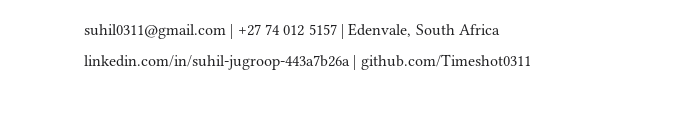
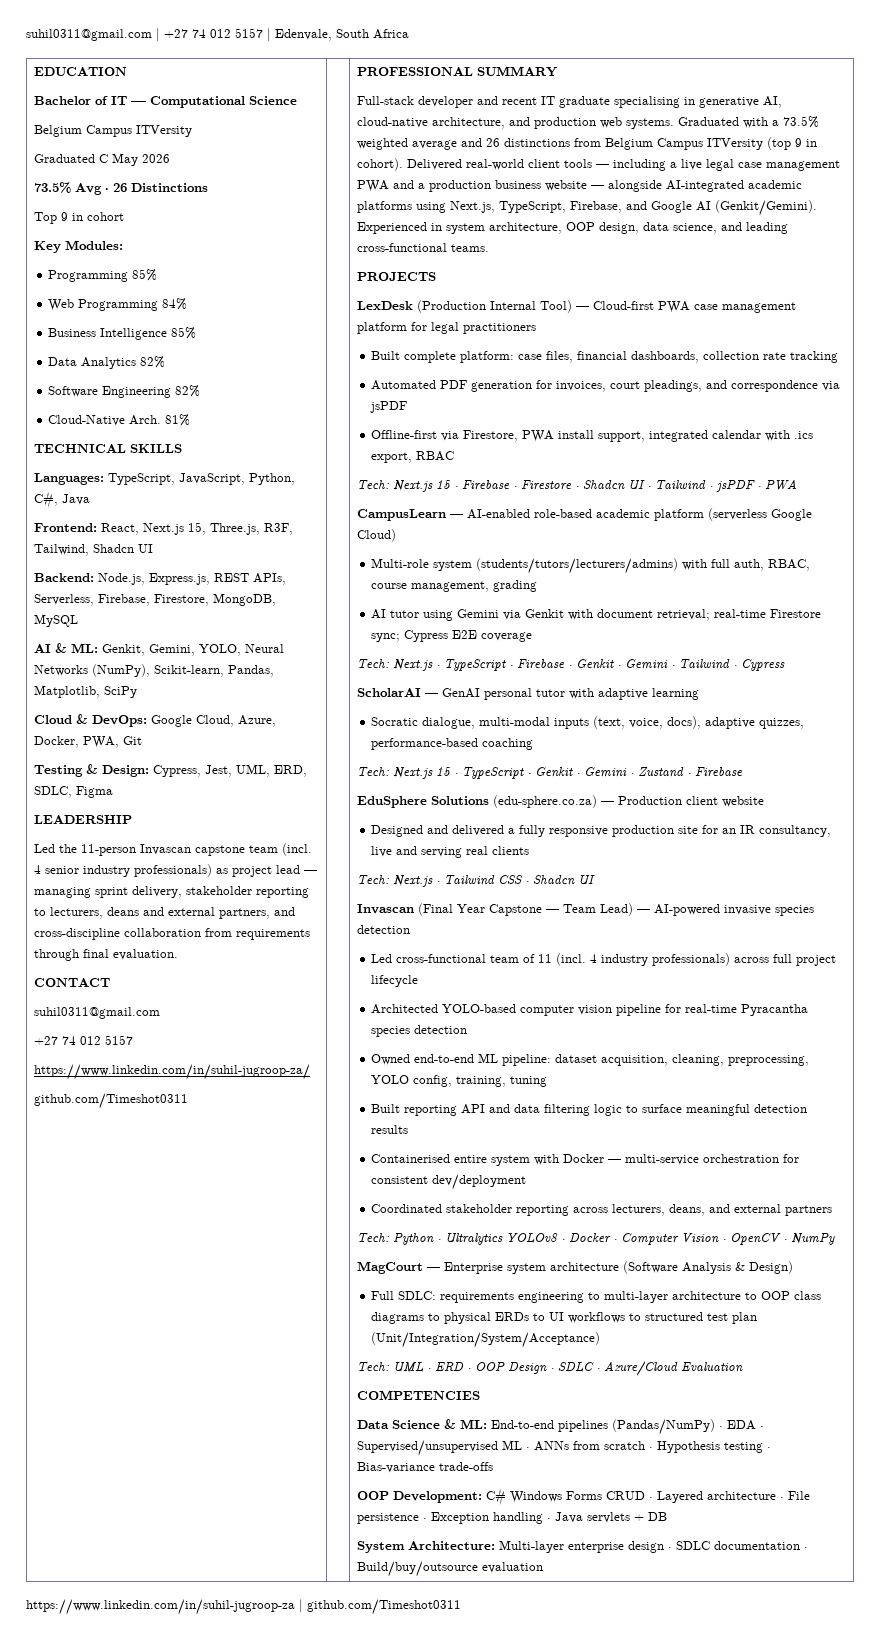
- linkedin.com/in/suhil-jugroop-443a7b26a | github.com/Timeshot0311
+ EDUCATION
+ Bachelor of IT — Computational Science
+ Belgium Campus ITVersity
+ Graduated C May 2026
+ 73.5% Avg · 26 Distinctions
+ Top 9 in cohort
+ Key Modules:
+ Programming 85%
+ Web Programming 84%
+ Business Intelligence 85%
+ Data Analytics 82%
+ Software Engineering 82%
+ Cloud-Native Arch. 81%
+ TECHNICAL SKILLS
+ Languages: TypeScript, JavaScript, Python, C#, Java
+ Frontend: React, Next.js 15, Three.js, R3F, Tailwind, Shadcn UI
+ Backend: Node.js, Express.js, REST APIs, Serverless, Firebase, Firestore, MongoDB, MySQL
+ AI & ML: Genkit, Gemini, YOLO, Neural Networks (NumPy), Scikit-learn, Pandas, Matplotlib, SciPy
+ Cloud & DevOps: Google Cloud, Azure, Docker, PWA, Git
+ Testing & Design: Cypress, Jest, UML, ERD, SDLC, Figma
+ LEADERSHIP
+ Led the 11-person Invascan capstone team (incl. 4 senior industry professionals) as project lead — managing sprint delivery, stakeholder reporting to lecturers, deans and external partners, and cross-discipline collaboration from requirements through final evaluation.
+ CONTACT
+ suhil0311@gmail.com
+ +27 74 012 5157
+ https://www.linkedin.com/in/suhil-jugroop-za/
+ github.com/Timeshot0311 | | PROFESSIONAL SUMMARY
+ Full-stack developer and recent IT graduate specialising in generative AI, cloud-native architecture, and production web systems. Graduated with a 73.5% weighted average and 26 distinctions from Belgium Campus ITVersity (top 9 in cohort). Delivered real-world client tools — including a live legal case management PWA and a production business website — alongside AI-integrated academic platforms using Next.js, TypeScript, Firebase, and Google AI (Genkit/Gemini). Experienced in system architecture, OOP design, data science, and leading cross-functional teams.
+ PROJECTS
+ LexDesk (Production Internal Tool) — Cloud-first PWA case management platform for legal practitioners
+ Built complete platform: case files, financial dashboards, collection rate tracking
+ Automated PDF generation for invoices, court pleadings, and correspondence via jsPDF
+ Offline-first via Firestore, PWA install support, integrated calendar with .ics export, RBAC
+ Tech: Next.js 15 · Firebase · Firestore · Shadcn UI · Tailwind · jsPDF · PWA
+ CampusLearn — AI-enabled role-based academic platform (serverless Google Cloud)
+ Multi-role system (students/tutors/lecturers/admins) with full auth, RBAC, course management, grading
+ AI tutor using Gemini via Genkit with document retrieval; real-time Firestore sync; Cypress E2E coverage
+ Tech: Next.js · TypeScript · Firebase · Genkit · Gemini · Tailwind · Cypress
+ ScholarAI — GenAI personal tutor with adaptive learning
+ Socratic dialogue, multi-modal inputs (text, voice, docs), adaptive quizzes, performance-based coaching
+ Tech: Next.js 15 · TypeScript · Genkit · Gemini · Zustand · Firebase
+ EduSphere Solutions (edu-sphere.co.za) — Production client website
+ Designed and delivered a fully responsive production site for an IR consultancy, live and serving real clients
+ Tech: Next.js · Tailwind CSS · Shadcn UI
+ Invascan (Final Year Capstone — Team Lead) — AI-powered invasive species detection
+ Led cross-functional team of 11 (incl. 4 industry professionals) across full project lifecycle
+ Architected YOLO-based computer vision pipeline for real-time Pyracantha species detection
+ Owned end-to-end ML pipeline: dataset acquisition, cleaning, preprocessing, YOLO config, training, tuning
+ Built reporting API and data filtering logic to surface meaningful detection results
+ Containerised entire system with Docker — multi-service orchestration for consistent dev/deployment
+ Coordinated stakeholder reporting across lecturers, deans, and external partners
+ Tech: Python · Ultralytics YOLOv8 · Docker · Computer Vision · OpenCV · NumPy
+ MagCourt — Enterprise system architecture (Software Analysis & Design)
+ Full SDLC: requirements engineering to multi-layer architecture to OOP class diagrams to physical ERDs to UI workflows to structured test plan (Unit/Integration/System/Acceptance)
+ Tech: UML · ERD · OOP Design · SDLC · Azure/Cloud Evaluation
+ COMPETENCIES
+ Data Science & ML: End-to-end pipelines (Pandas/NumPy) · EDA · Supervised/unsupervised ML · ANNs from scratch · Hypothesis testing · Bias-variance trade-offs
+ OOP Development: C# Windows Forms CRUD · Layered architecture · File persistence · Exception handling · Java servlets + DB
+ System Architecture: Multi-layer enterprise design · SDLC documentation · Build/buy/outsource evaluation
+ https://www.linkedin.com/in/suhil-jugroop-za | github.com/Timeshot0311

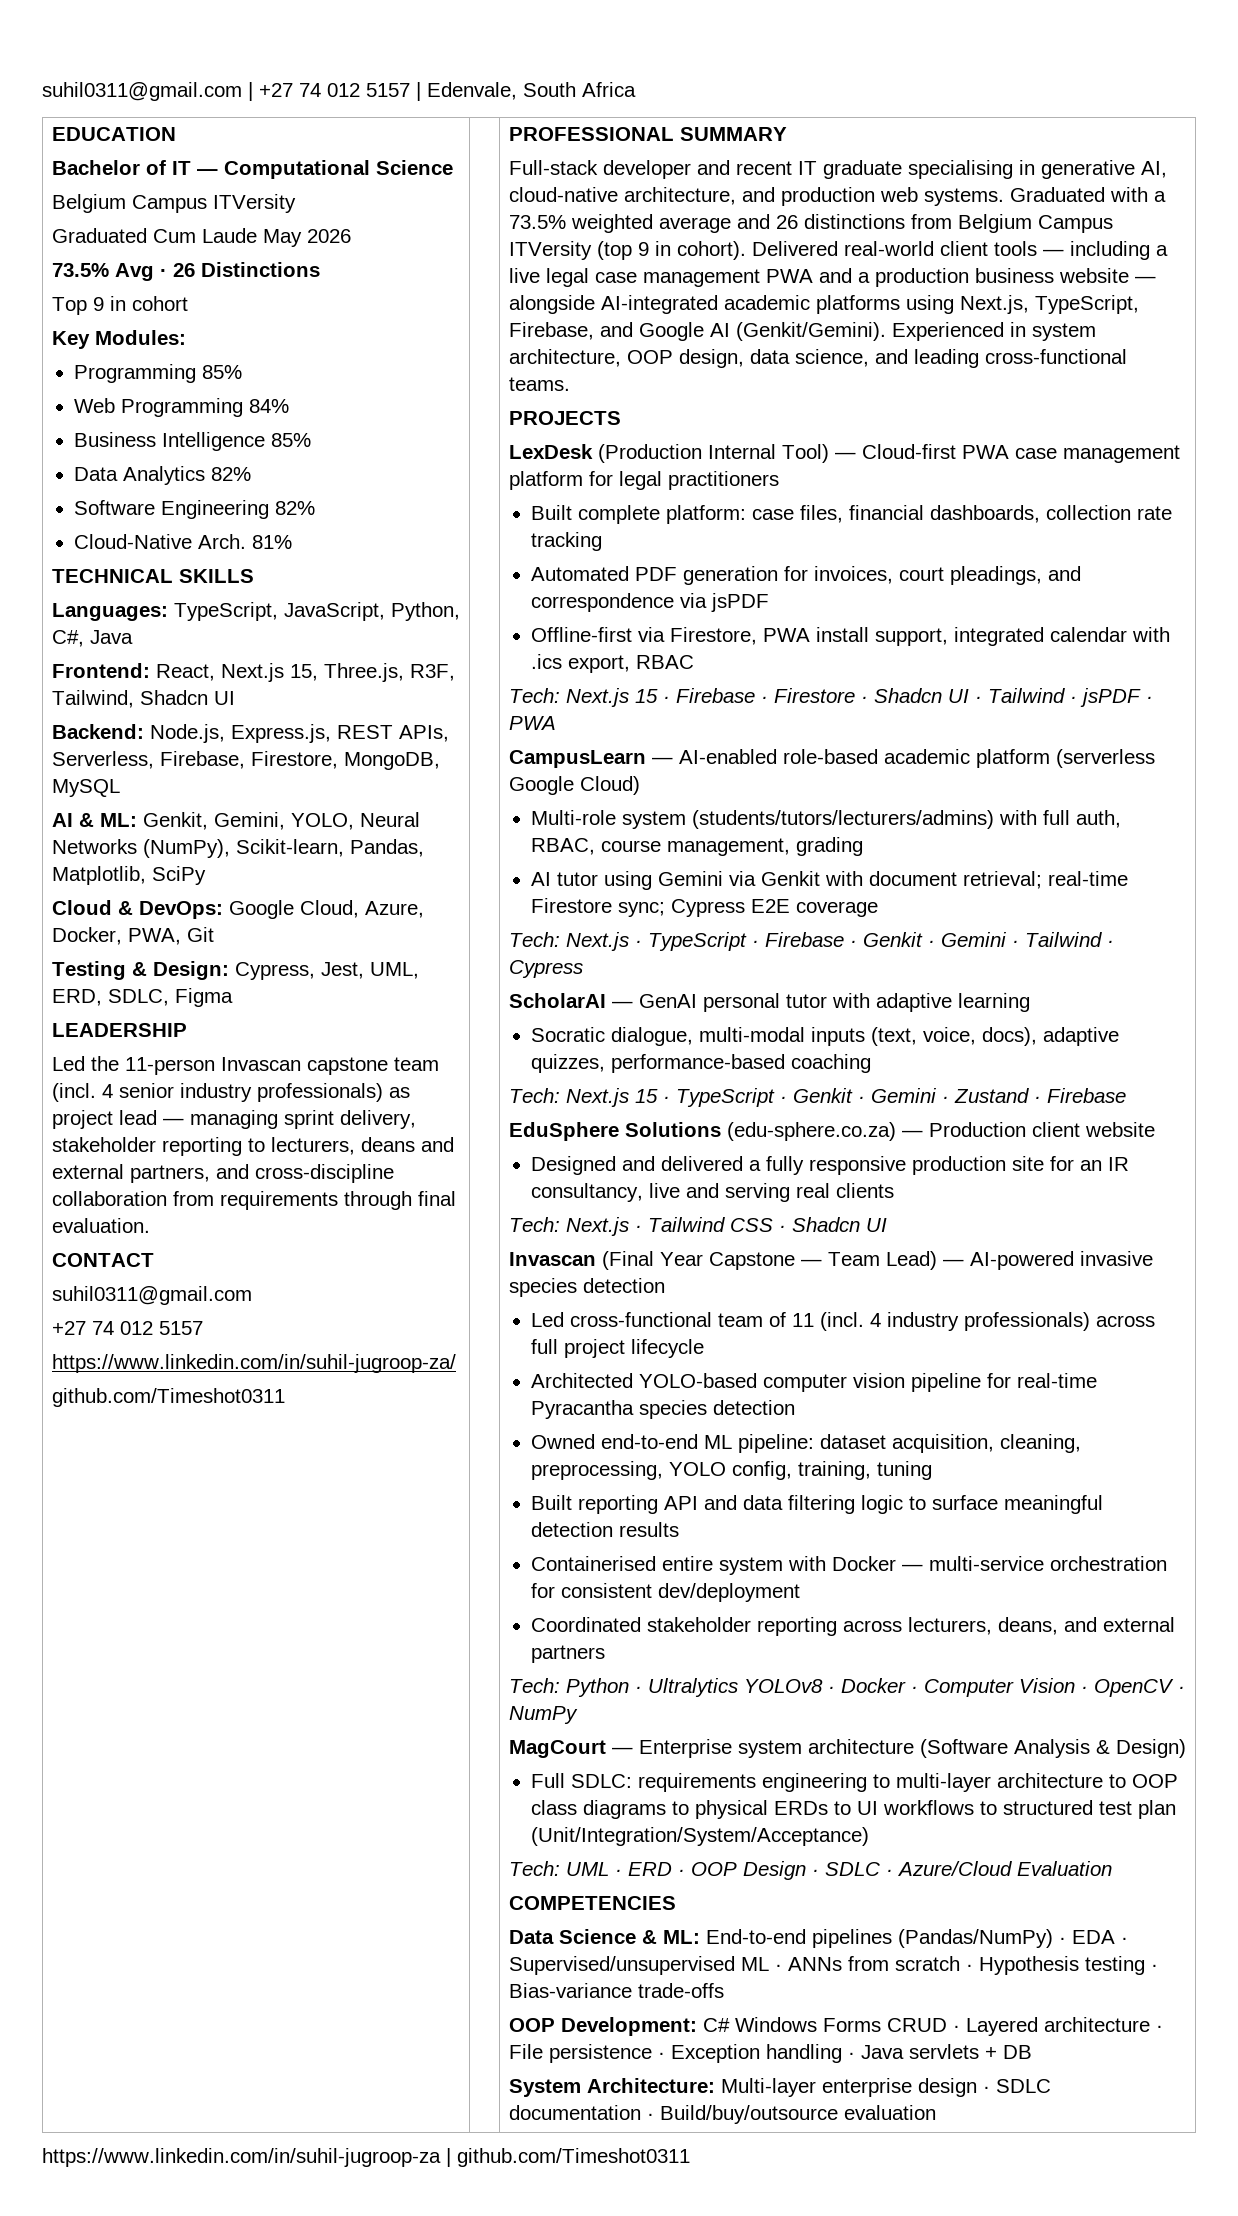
- Graduated C May 2026
+ Graduated Cum Laude May 2026

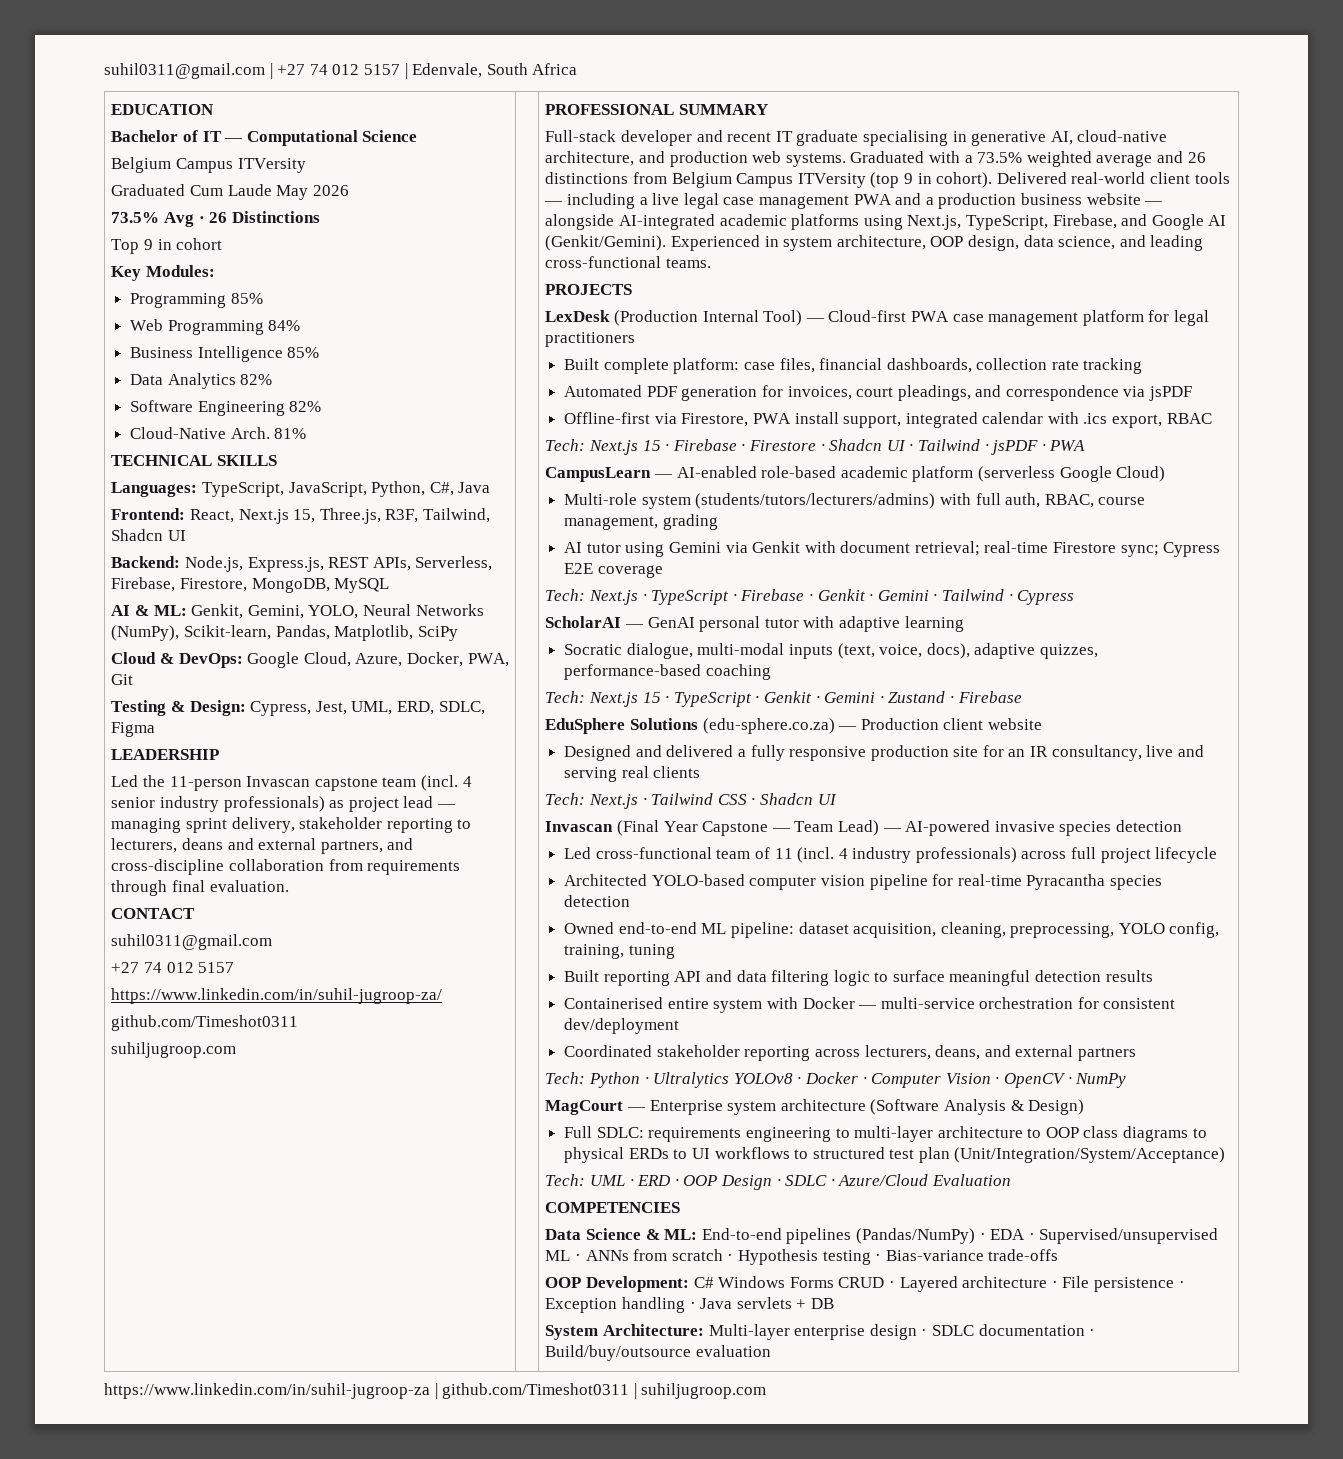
  https://www.linkedin.com/in/suhil-jugroop-za/
  github.com/Timeshot0311
+ suhiljugroop.com
- https://www.linkedin.com/in/suhil-jugroop-za | github.com/Timeshot0311
+ https://www.linkedin.com/in/suhil-jugroop-za | github.com/Timeshot0311 | suhiljugroop.com

